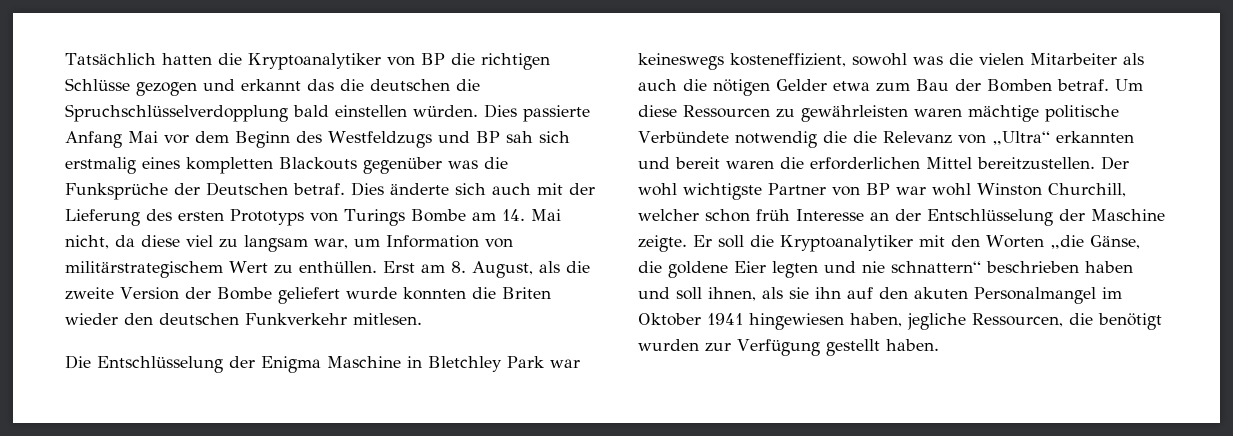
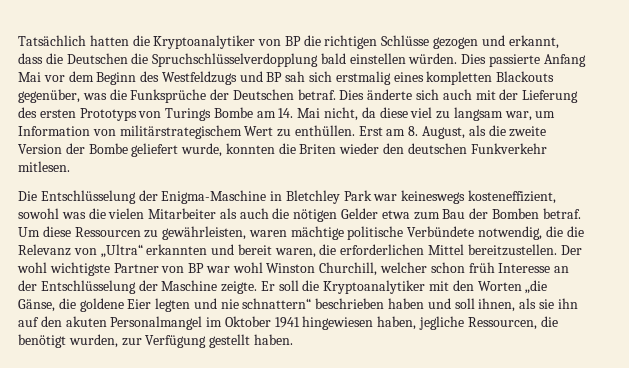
- Tatsächlich hatten die Kryptoanalytiker von BP die richtigen Schlüsse gezogen und erkannt das die deutschen die Spruchschlüsselverdopplung bald einstellen würden.
+ Tatsächlich hatten die Kryptoanalytiker von BP die richtigen Schlüsse gezogen und erkannt, dass die Deutschen die Spruchschlüsselverdopplung bald einstellen würden.
- Dies passierte Anfang Mai vor dem Beginn des Westfeldzugs und BP sah sich erstmalig eines kompletten Blackouts gegenüber was die Funksprüche der Deutschen betraf.
+ Dies passierte Anfang Mai vor dem Beginn des Westfeldzugs und BP sah sich erstmalig eines kompletten Blackouts gegenüber, was die Funksprüche der Deutschen betraf.
- Erst am 8. August, als die zweite Version der Bombe geliefert wurde konnten die Briten wieder den deutschen Funkverkehr mitlesen.
+ Erst am 8. August, als die zweite Version der Bombe geliefert wurde, konnten die Briten wieder den deutschen Funkverkehr mitlesen.
- Die Entschlüsselung der Enigma Maschine in Bletchley Park war keineswegs kosteneffizient, sowohl was die vielen Mitarbeiter als auch die nötigen Gelder etwa zum Bau der Bomben betraf.
+ Die Entschlüsselung der Enigma-Maschine in Bletchley Park war keineswegs kosteneffizient, sowohl was die vielen Mitarbeiter als auch die nötigen Gelder etwa zum Bau der Bomben betraf.
- Um diese Ressourcen zu gewährleisten waren mächtige politische Verbündete notwendig die die Relevanz von „Ultra“ erkannten und bereit waren die erforderlichen Mittel bereitzustellen.
+ Um diese Ressourcen zu gewährleisten, waren mächtige politische Verbündete notwendig, die die Relevanz von „Ultra“ erkannten und bereit waren, die erforderlichen Mittel bereitzustellen.
- Er soll die Kryptoanalytiker mit den Worten „die Gänse, die goldene Eier legten und nie schnattern“ beschrieben haben und soll ihnen, als sie ihn auf den akuten Personalmangel im Oktober 1941 hingewiesen haben, jegliche Ressourcen, die benötigt wurden zur Verfügung gestellt haben.
+ Er soll die Kryptoanalytiker mit den Worten „die Gänse, die goldene Eier legten und nie schnattern“ beschrieben haben und soll ihnen, als sie ihn auf den akuten Personalmangel im Oktober 1941 hingewiesen haben, jegliche Ressourcen, die benötigt wurden, zur Verfügung gestellt haben.

